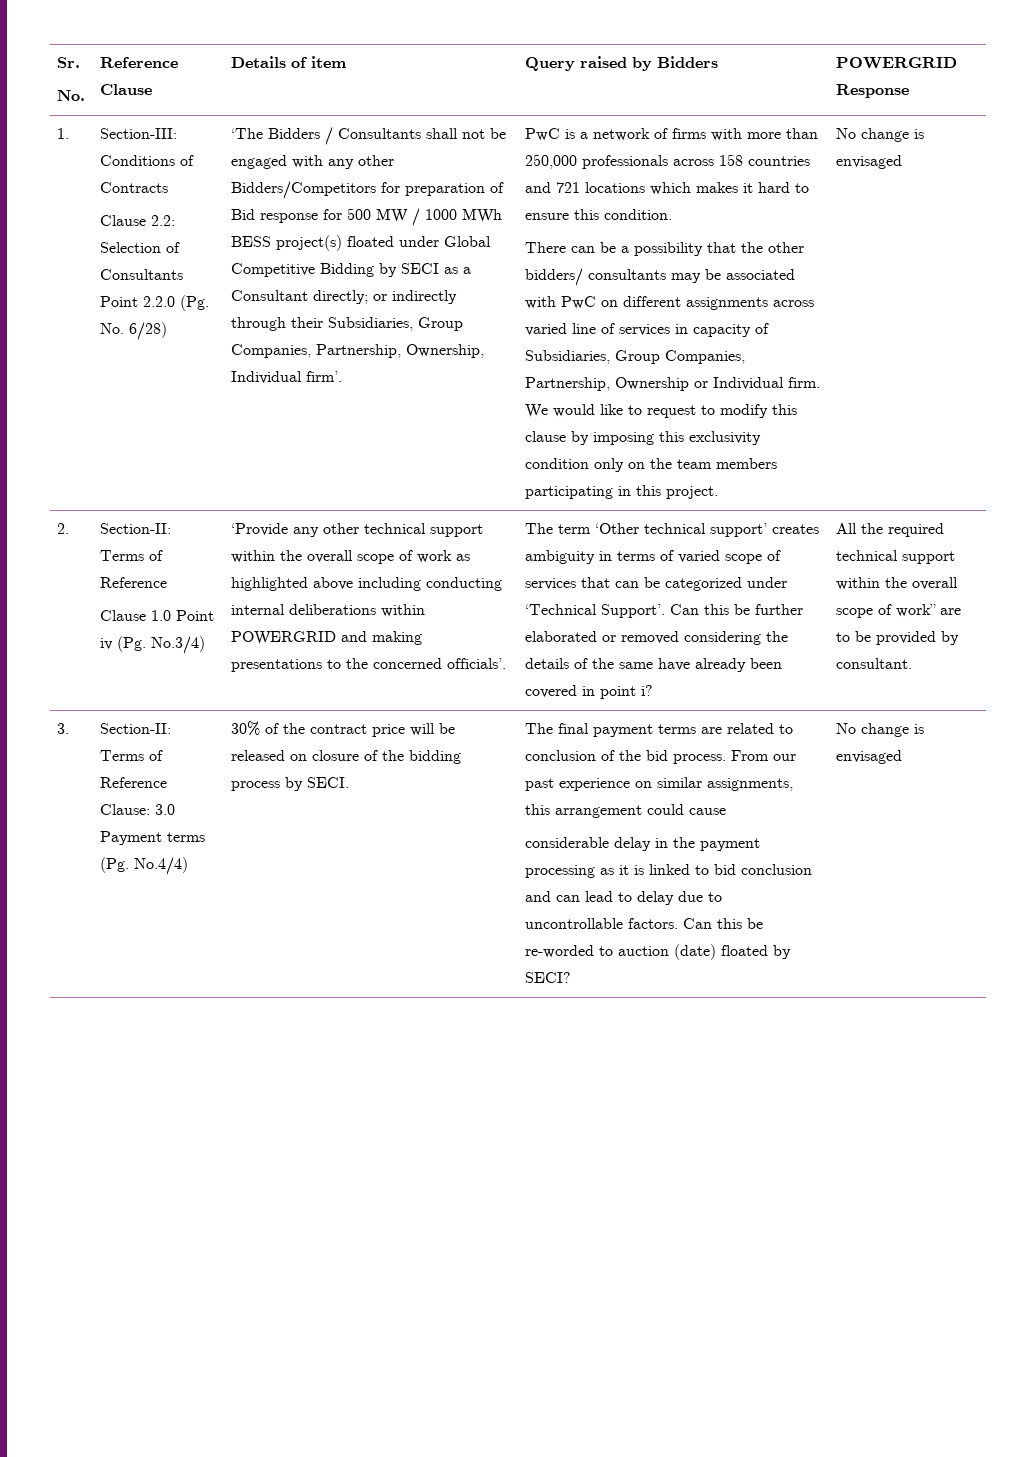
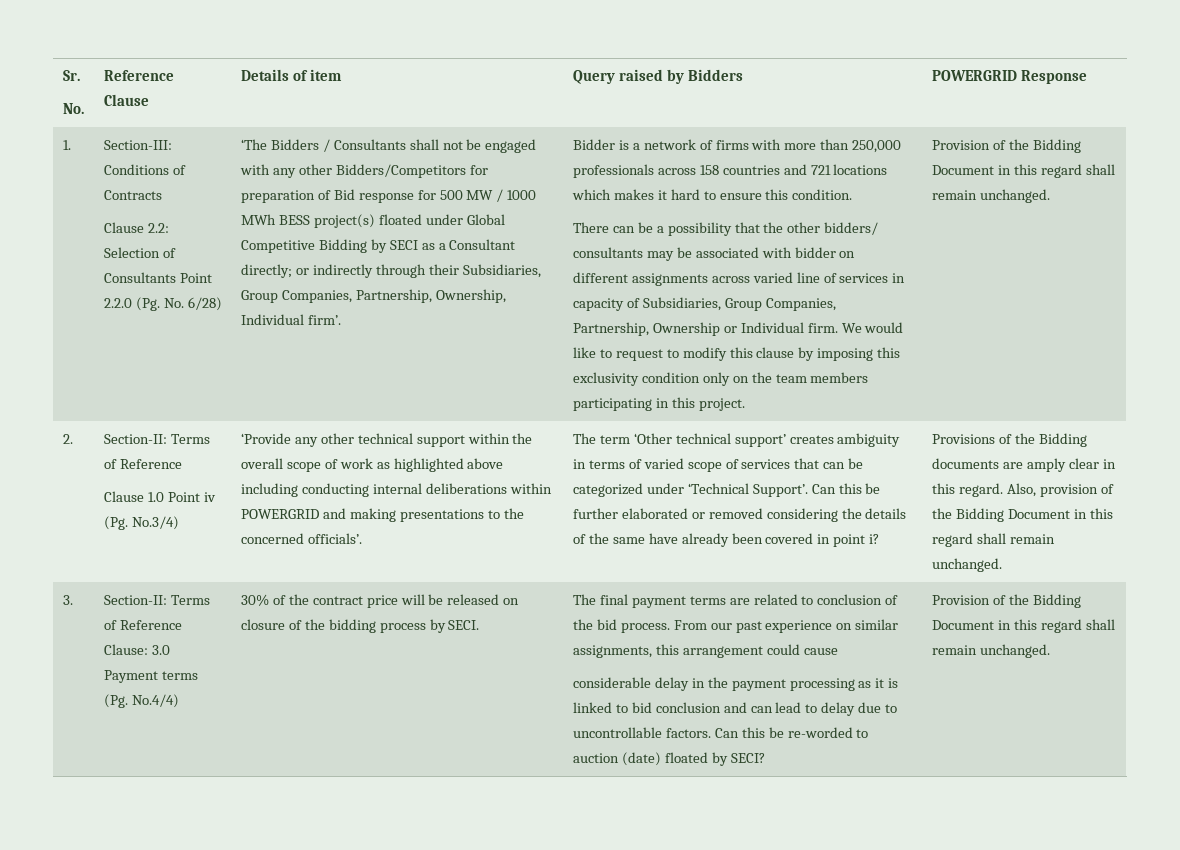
- PwC is a network of firms with more than 250,000 professionals across 158 countries and 721 locations which makes it hard to ensure this condition.
+ Bidder is a network of firms with more than 250,000 professionals across 158 countries and 721 locations which makes it hard to ensure this condition.
- There can be a possibility that the other bidders/ consultants may be associated with PwC on different assignments across varied line of services in capacity of Subsidiaries, Group Companies, Partnership, Ownership or Individual firm.
+ There can be a possibility that the other bidders/ consultants may be associated with bidder on different assignments across varied line of services in capacity of Subsidiaries, Group Companies, Partnership, Ownership or Individual firm.
- We would like to request to modify this clause by imposing this exclusivity condition only on the team members participating in this project. | No change is envisaged
+ We would like to request to modify this clause by imposing this exclusivity condition only on the team members participating in this project. | Provision of the Bidding Document in this regard shall remain unchanged.
- All the required technical support within the overall scope of work” are to be provided by consultant.
+ Provisions of the Bidding documents are amply clear in this regard. Also, provision of the Bidding Document in this regard shall remain unchanged.
- Can this be re-worded to auction (date) floated by SECI? | No change is envisaged
+ Can this be re-worded to auction (date) floated by SECI? | Provision of the Bidding Document in this regard shall remain unchanged.

